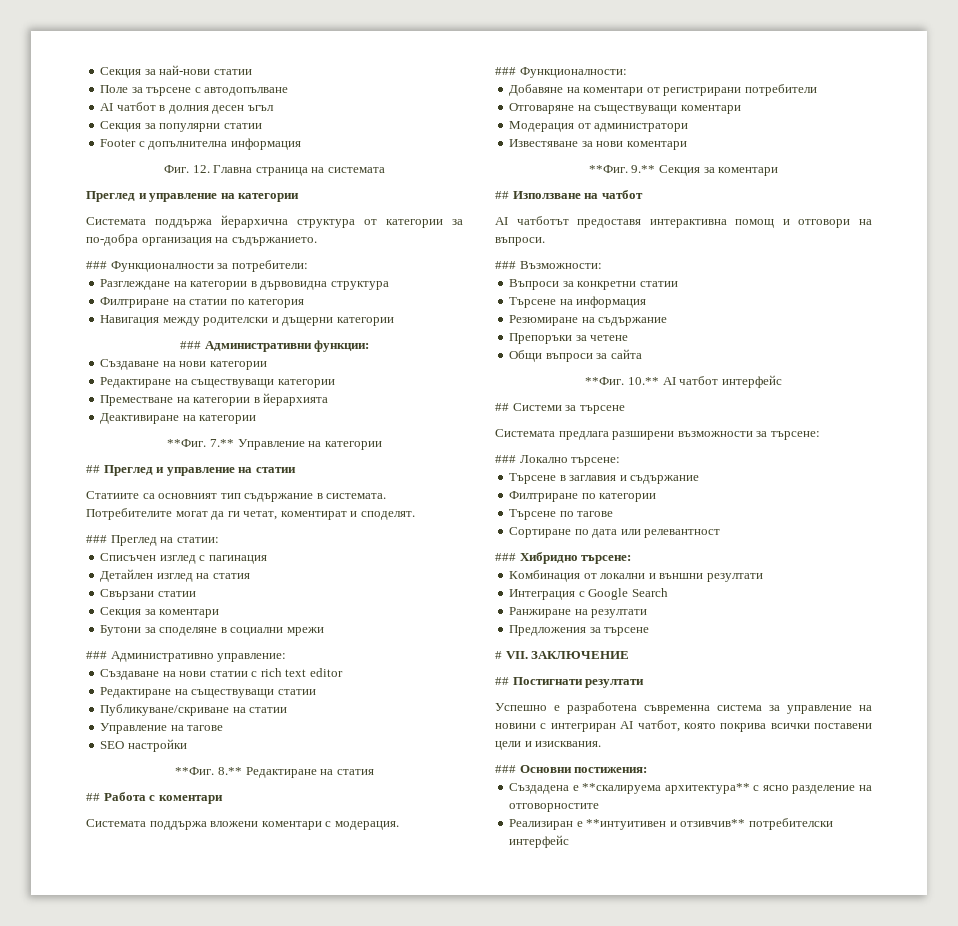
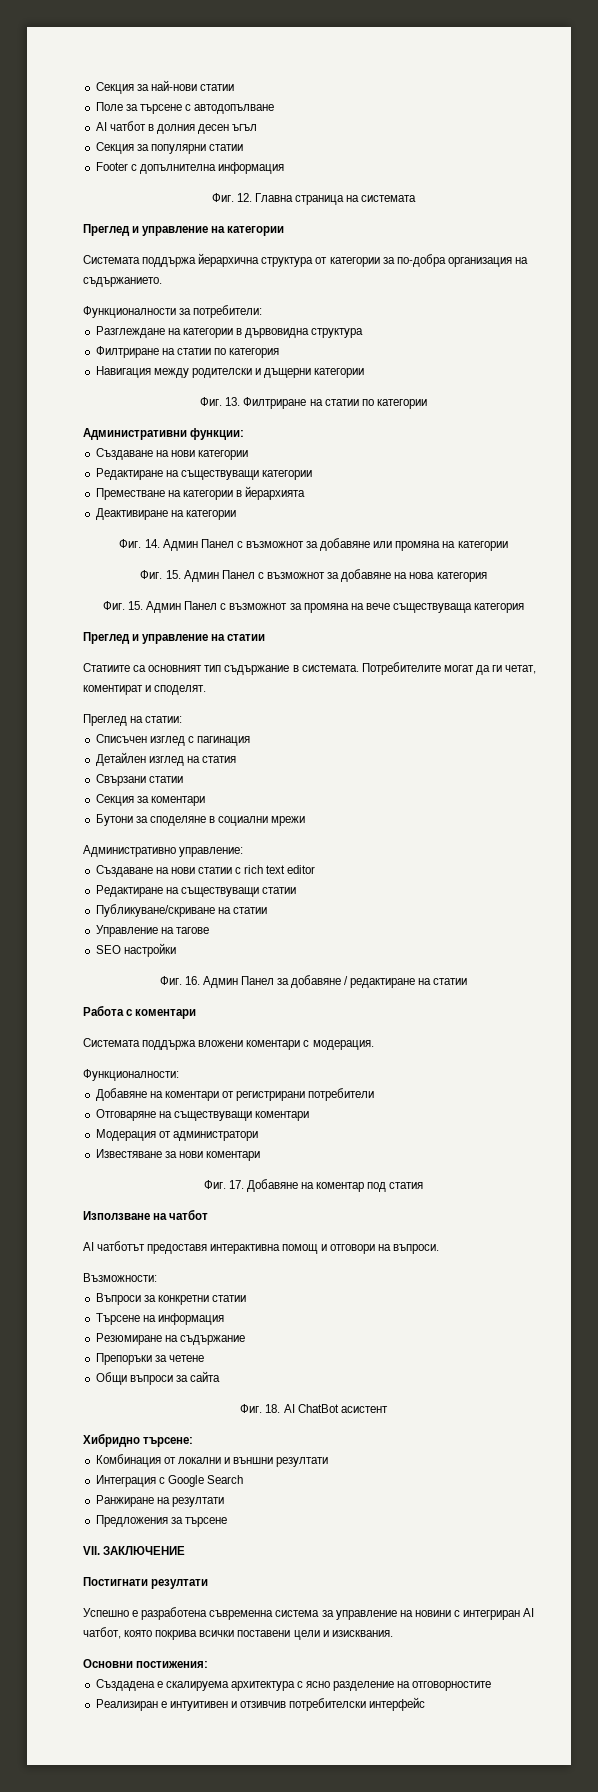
- ### Функционалности за потребители:
+ Функционалности за потребители:
- ### Административни функции:
+ Фиг. 13. Филтриране на статии по категории
+ Административни функции:
- **Фиг. 7.** Управление на категории
- ## Преглед и управление на статии
+ Фиг. 14. Админ Панел с възможнот за добавяне или промяна на категории
+ Фиг. 15. Админ Панел с възможнот за добавяне на нова категория
+ Фиг. 15. Админ Панел с възможнот за промяна на вече съществуваща категория
+ Преглед и управление на статии
- ### Преглед на статии:
+ Преглед на статии:
- ### Административно управление:
+ Административно управление:
- **Фиг. 8.** Редактиране на статия
- ## Работа с коментари
+ Фиг. 16. Админ Панел за добавяне / редактиране на статии
+ Работа с коментари
- ### Функционалности:
+ Функционалности:
- **Фиг. 9.** Секция за коментари
- ## Използване на чатбот
+ Фиг. 17. Добавяне на коментар под статия
+ Използване на чатбот
- ### Възможности:
+ Възможности:
- **Фиг. 10.** AI чатбот интерфейс
- ## Системи за търсене
- Системата предлага разширени възможности за търсене:
- ### Локално търсене:
- Търсене в заглавия и съдържание
- Филтриране по категории
- Търсене по тагове
- Сортиране по дата или релевантност
- ### Хибридно търсене:
+ Фиг. 18. AI ChatBot асистент
+ Хибридно търсене:
- # VII. ЗАКЛЮЧЕНИЕ
+ VII. ЗАКЛЮЧЕНИЕ
- ## Постигнати резултати
+ Постигнати резултати
- ### Основни постижения:
+ Основни постижения:
- Създадена е **скалируема архитектура** с ясно разделение на отговорностите
+ Създадена е скалируема архитектура с ясно разделение на отговорностите
- Реализиран е **интуитивен и отзивчив** потребителски интерфейс
+ Реализиран е интуитивен и отзивчив потребителски интерфейс

